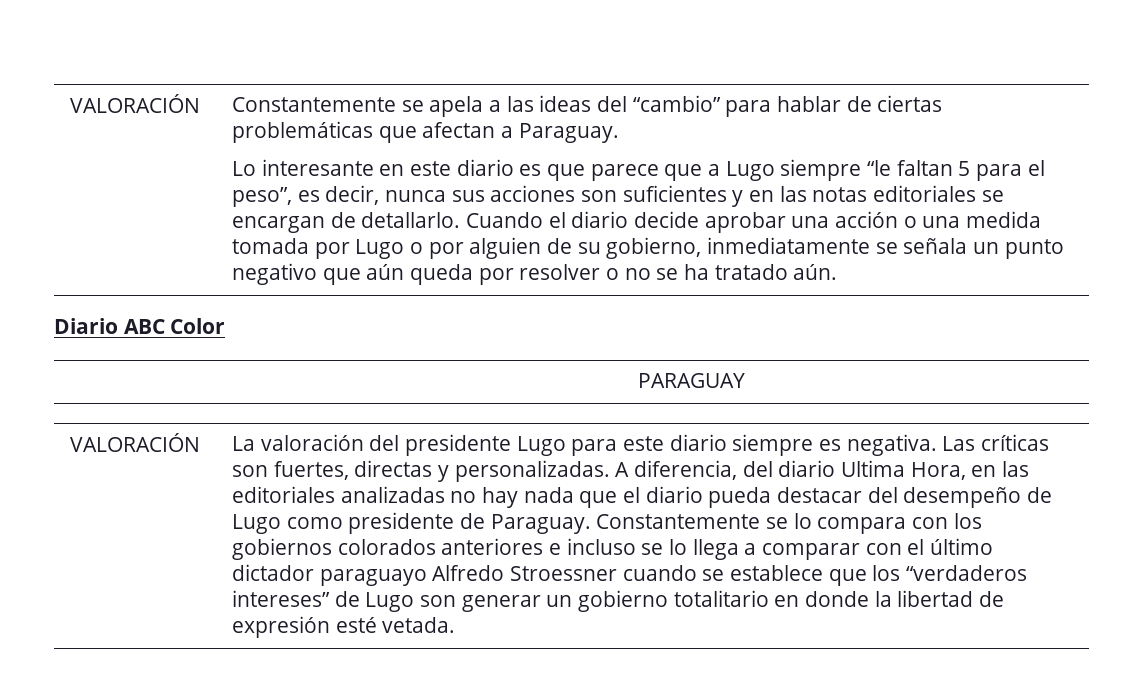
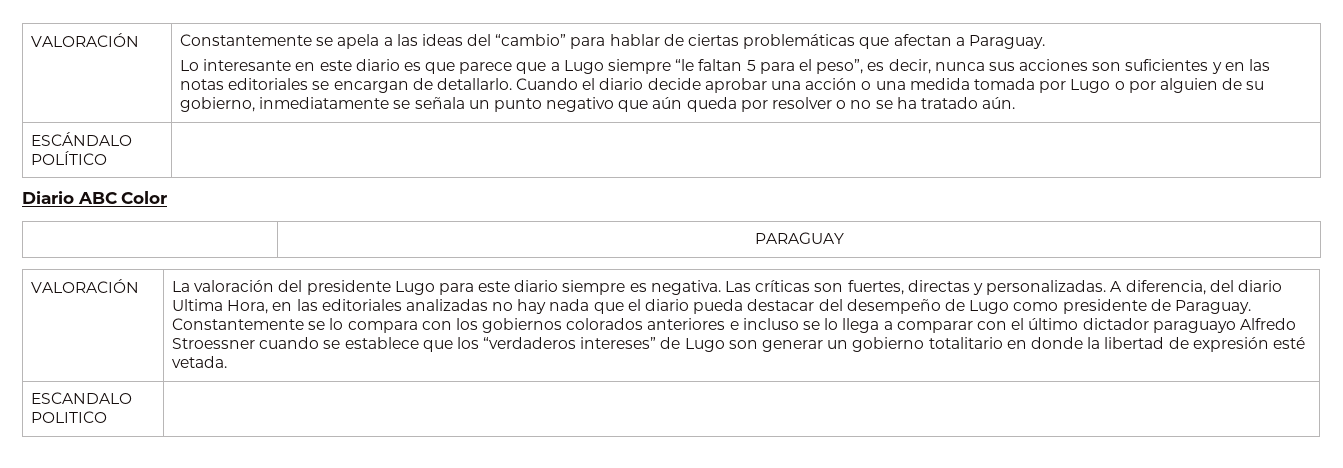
+ ESCÁNDALO POLÍTICO |
+ ESCANDALO POLITICO |

